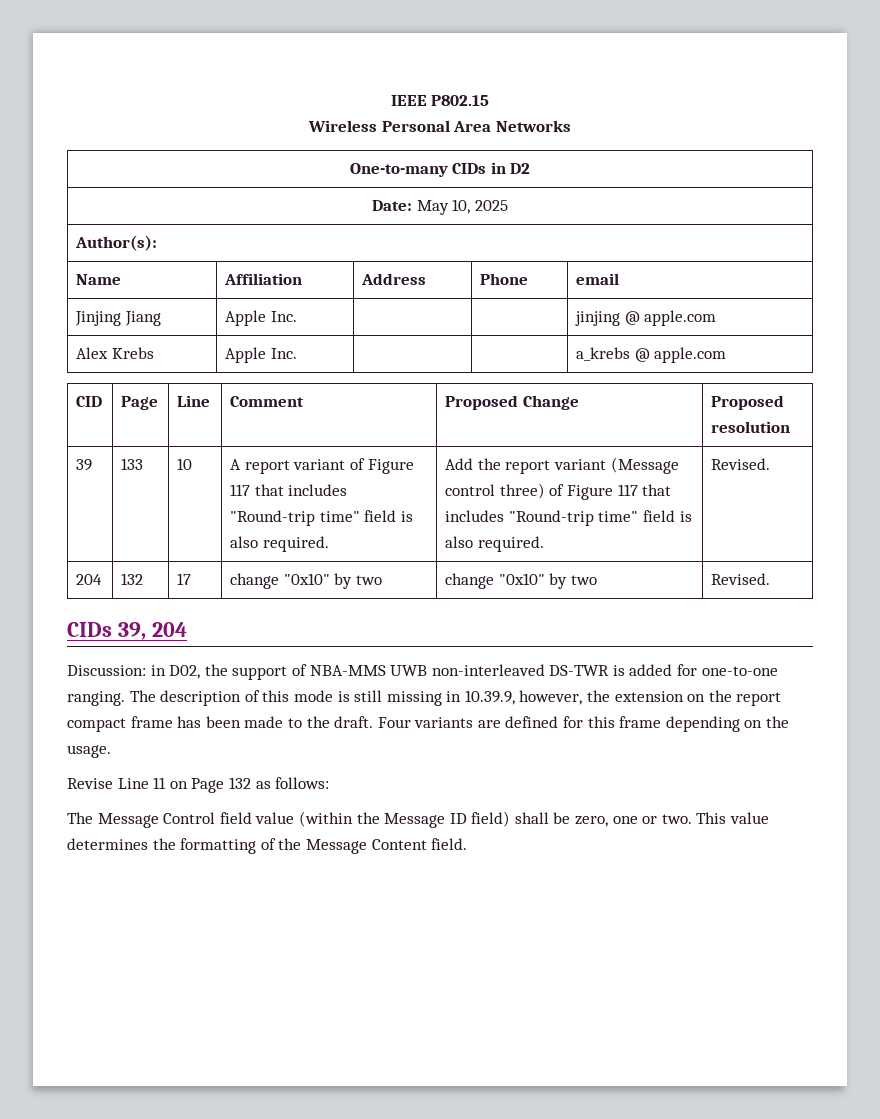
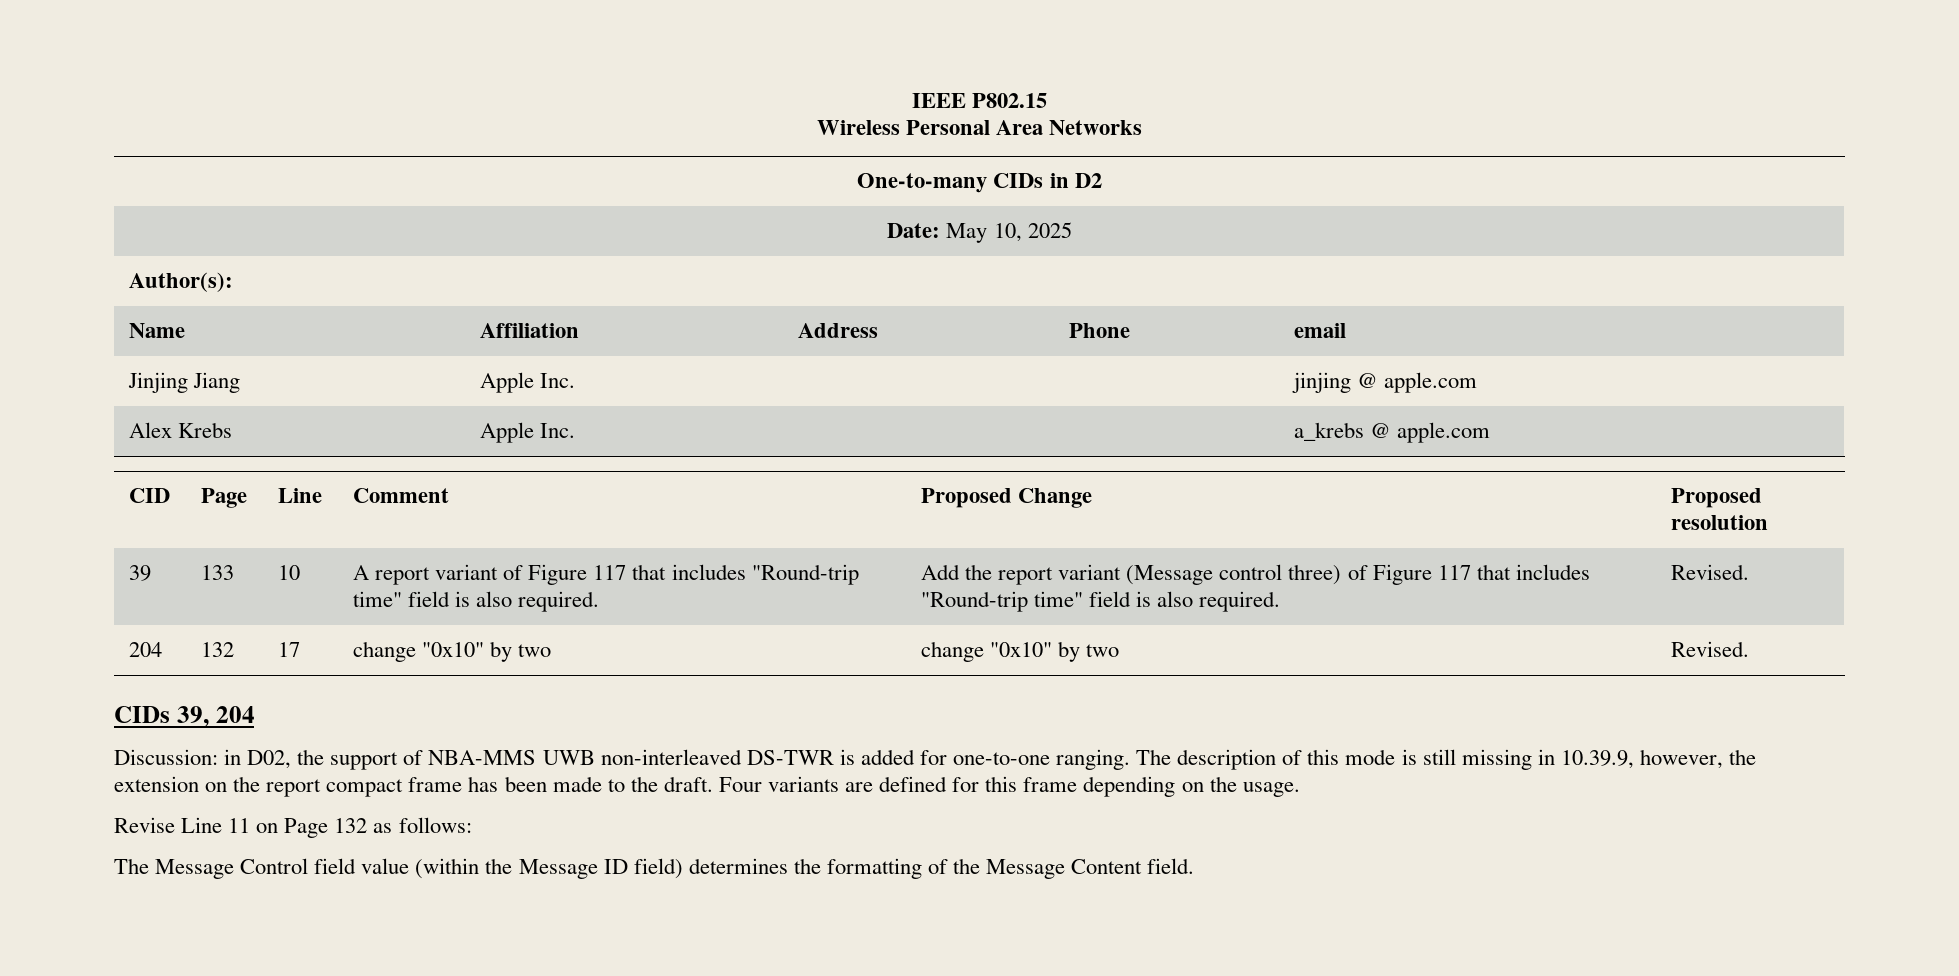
- The Message Control field value (within the Message ID field) shall be zero, one or two. This value determines the formatting of the Message Content field.
+ The Message Control field value (within the Message ID field) determines the formatting of the Message Content field.

